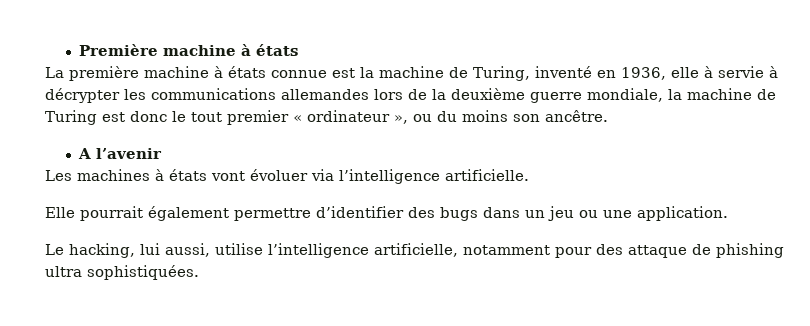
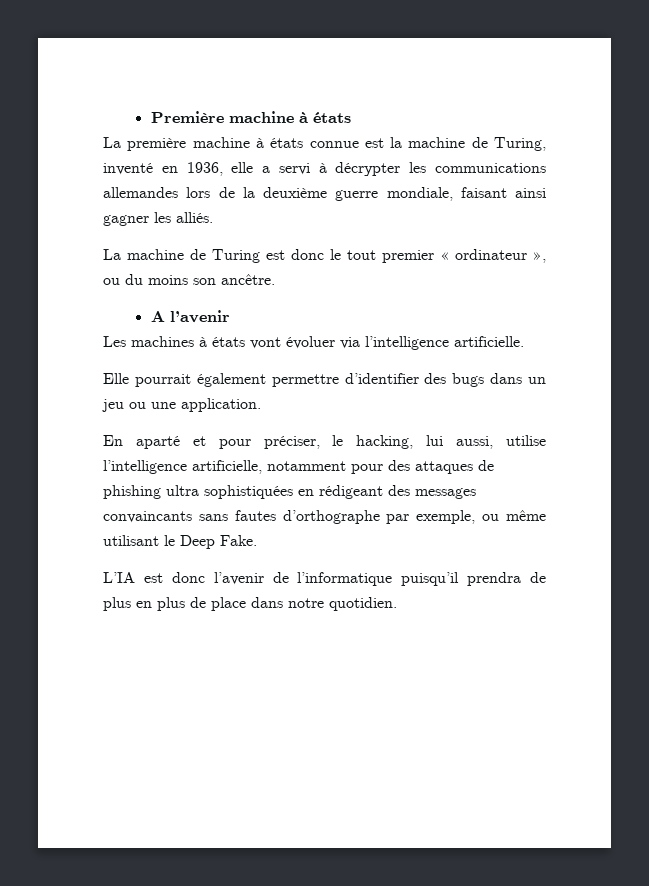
- La première machine à états connue est la machine de Turing, inventé en 1936, elle à servie à décrypter les communications allemandes lors de la deuxième guerre mondiale, la machine de Turing est donc le tout premier « ordinateur », ou du moins son ancêtre.
+ La première machine à états connue est la machine de Turing, inventé en 1936, elle a servi à décrypter les communications allemandes lors de la deuxième guerre mondiale, faisant ainsi gagner les alliés.
+ La machine de Turing est donc le tout premier « ordinateur », ou du moins son ancêtre.
- Le hacking, lui aussi, utilise l’intelligence artificielle, notamment pour des attaque de phishing ultra sophistiquées.
+ En aparté et pour préciser, le hacking, lui aussi, utilise l’intelligence artificielle, notamment pour des attaques de phishing ultra sophistiquées en rédigeant des messages convaincants sans fautes d’orthographe par exemple, ou même utilisant le Deep Fake.
+ L’IA est donc l’avenir de l’informatique puisqu’il prendra de plus en plus de place dans notre quotidien.

